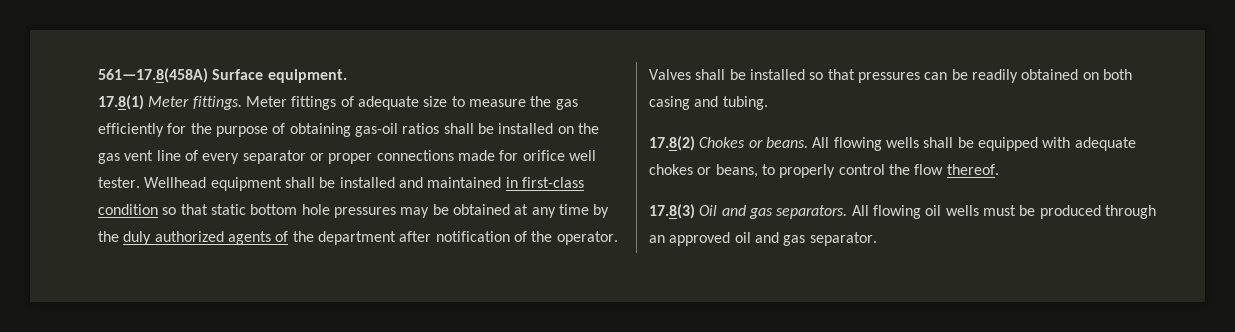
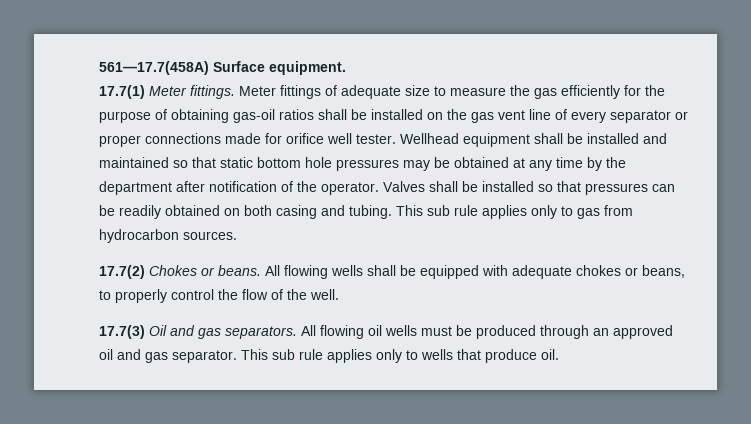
- 561—17.8(458A) Surface equipment.
+ 561—17.7(458A) Surface equipment.
- 17.8(1) Meter fittings.
+ 17.7(1) Meter fittings.
- Wellhead equipment shall be installed and maintained in first-class condition so that static bottom hole pressures may be obtained at any time by the duly authorized agents of the department after notification of the operator.
+ Wellhead equipment shall be installed and maintained so that static bottom hole pressures may be obtained at any time by the department after notification of the operator.
- Valves shall be installed so that pressures can be readily obtained on both casing and tubing.
- 17.8(2) Chokes or beans.
+ Valves shall be installed so that pressures can be readily obtained on both casing and tubing. This sub rule applies only to gas from hydrocarbon sources.
+ 17.7(2) Chokes or beans.
- All flowing wells shall be equipped with adequate chokes or beans, to properly control the flow thereof.
- 17.8(3) Oil and gas separators.
+ All flowing wells shall be equipped with adequate chokes or beans, to properly control the flow of the well.
+ 17.7(3) Oil and gas separators.
+ This sub rule applies only to wells that produce oil.

